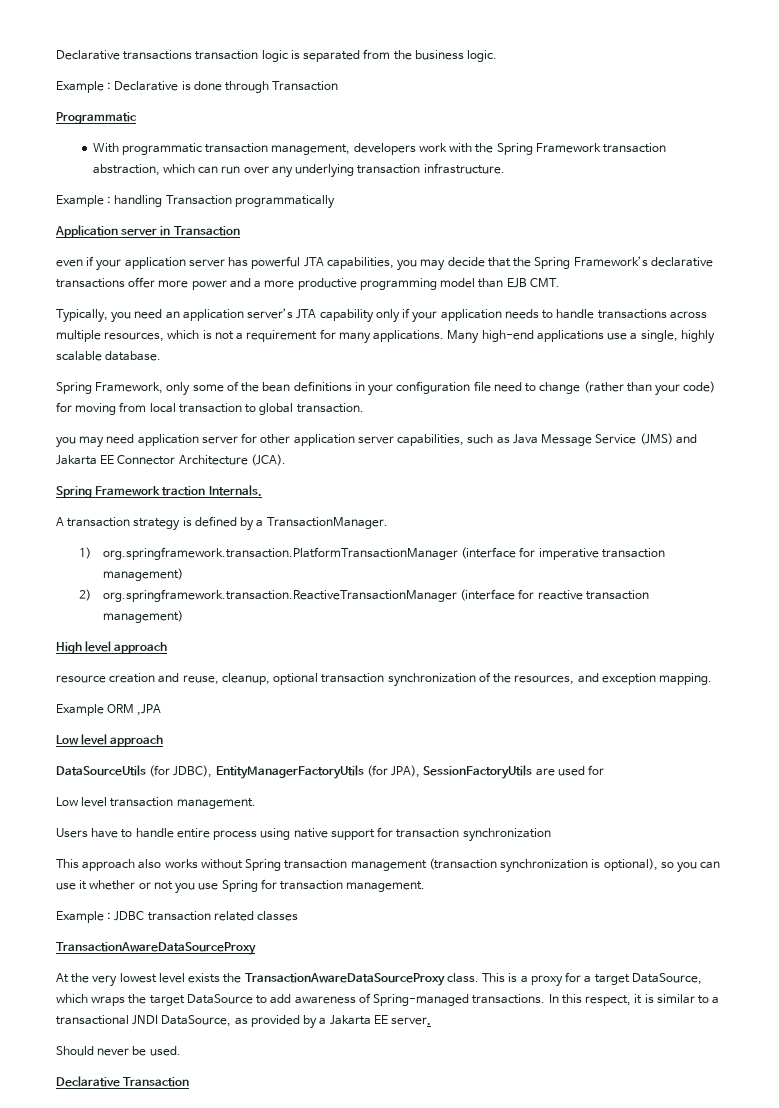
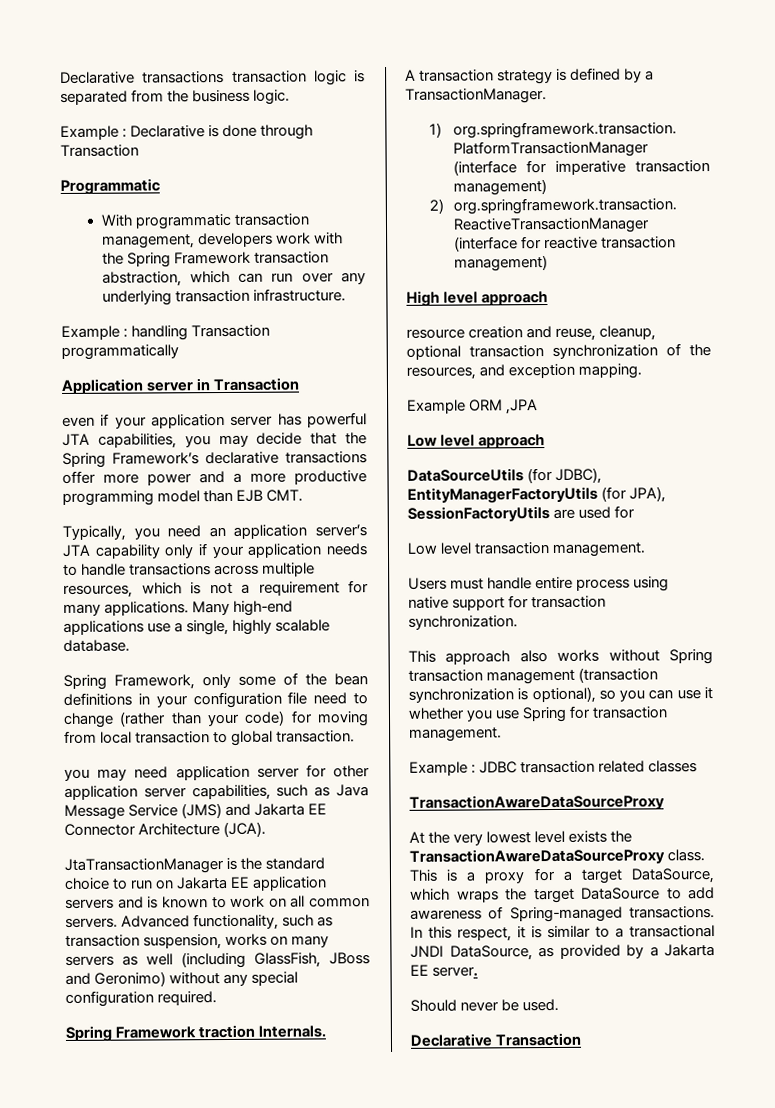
+ JtaTransactionManager is the standard choice to run on Jakarta EE application servers and is known to work on all common servers. Advanced functionality, such as transaction suspension, works on many servers as well (including GlassFish, JBoss and Geronimo) without any special configuration required.
- Users have to handle entire process using native support for transaction synchronization
+ Users must handle entire process using native support for transaction synchronization.
- This approach also works without Spring transaction management (transaction synchronization is optional), so you can use it whether or not you use Spring for transaction management.
+ This approach also works without Spring transaction management (transaction synchronization is optional), so you can use it whether you use Spring for transaction management.

